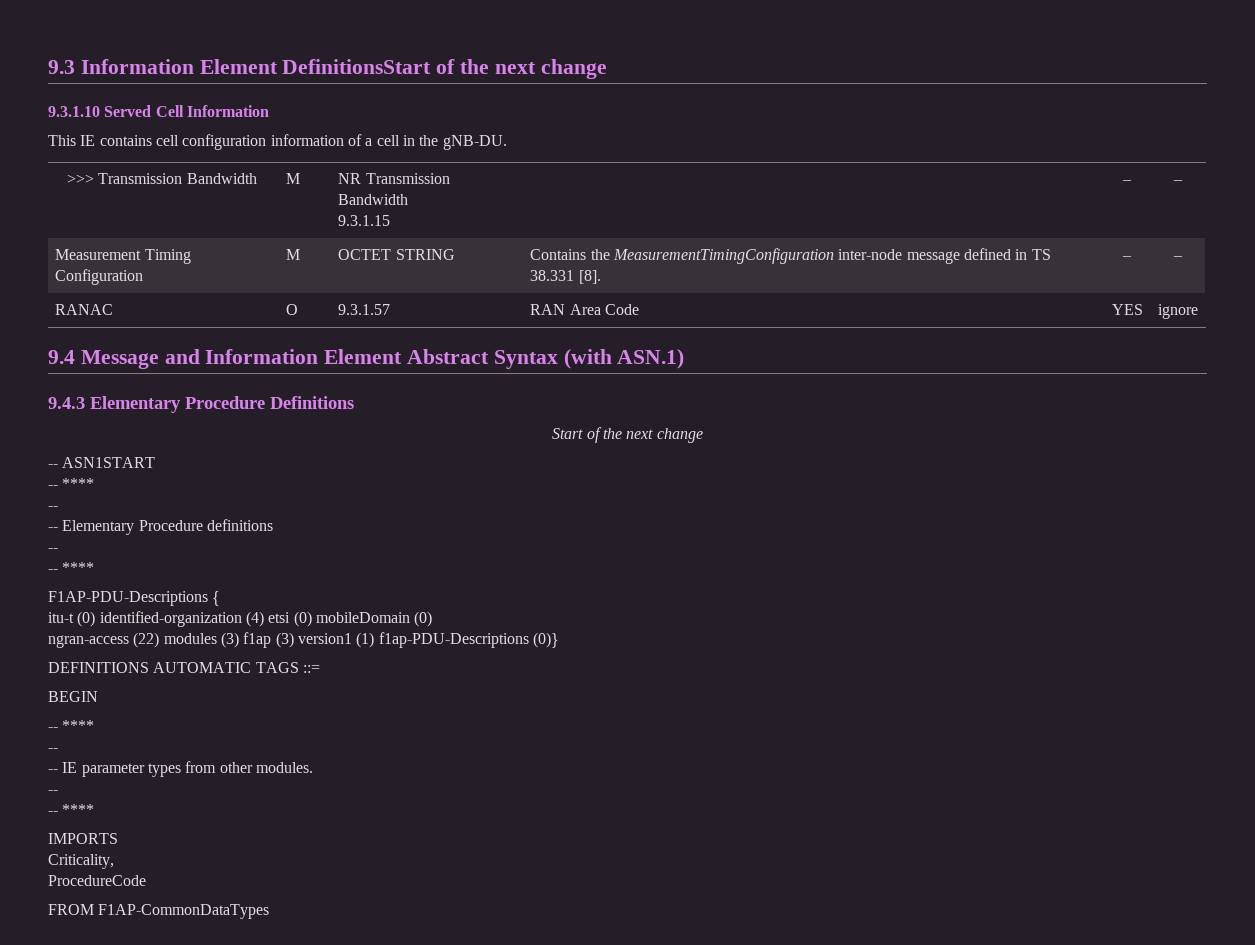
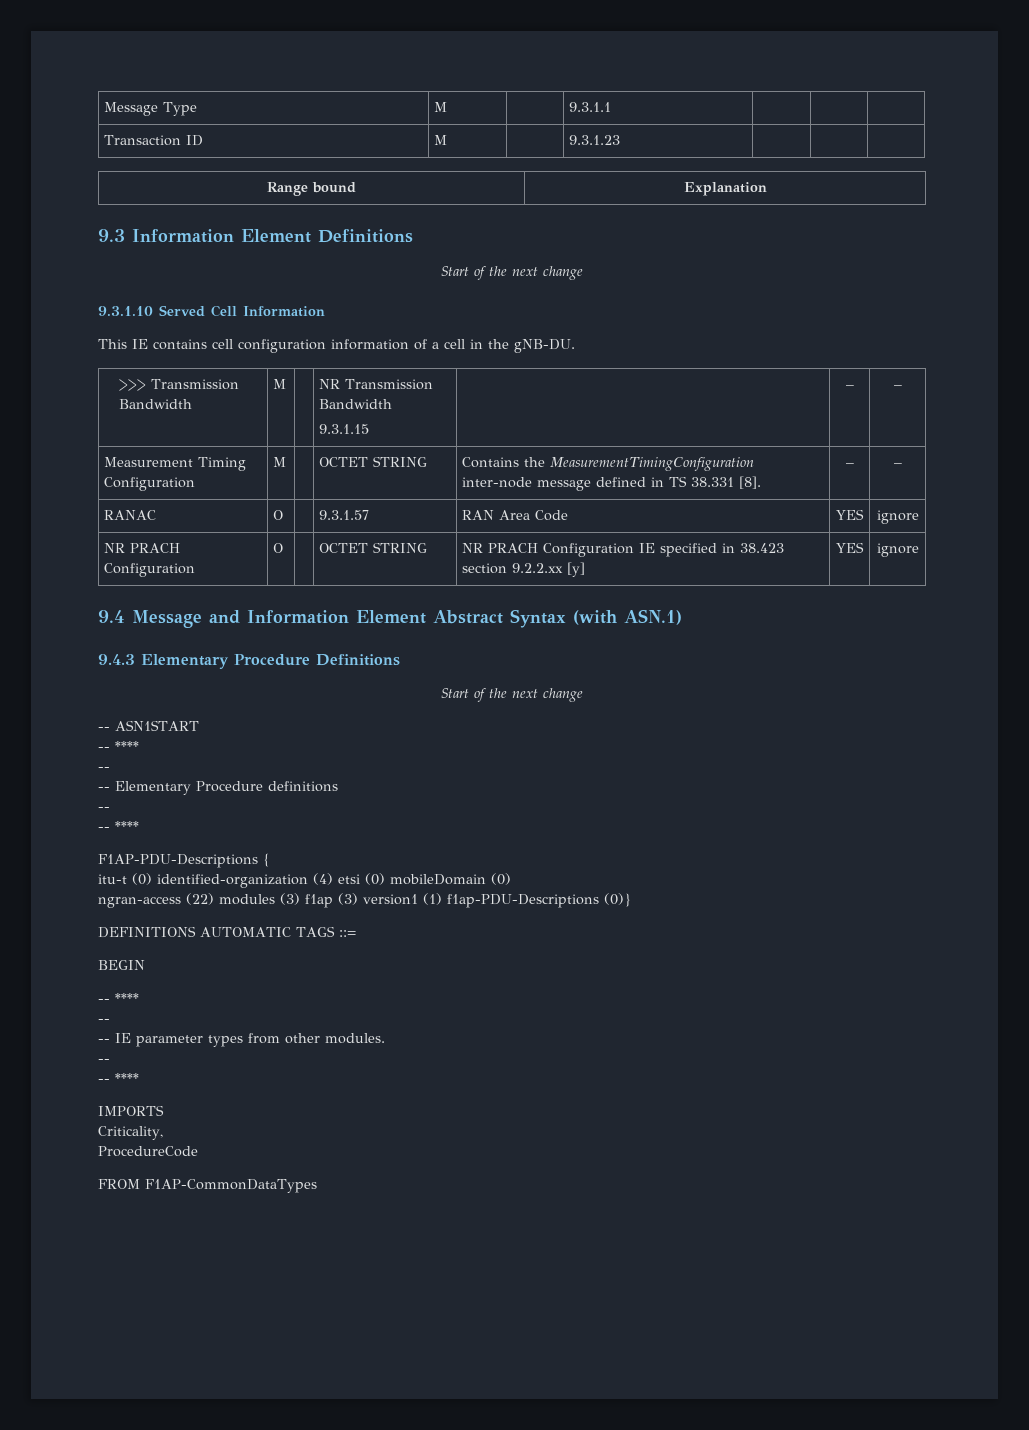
+ Message Type | M | | 9.3.1.1 | | |
+ Transaction ID | M | | 9.3.1.23 | | |
+ Range bound | Explanation
- 9.3 Information Element DefinitionsStart of the next change
+ 9.3 Information Element Definitions
+ Start of the next change
+ NR PRACH Configuration | O | | OCTET STRING | NR PRACH Configuration IE specified in 38.423 section 9.2.2.xx [y] | YES | ignore

